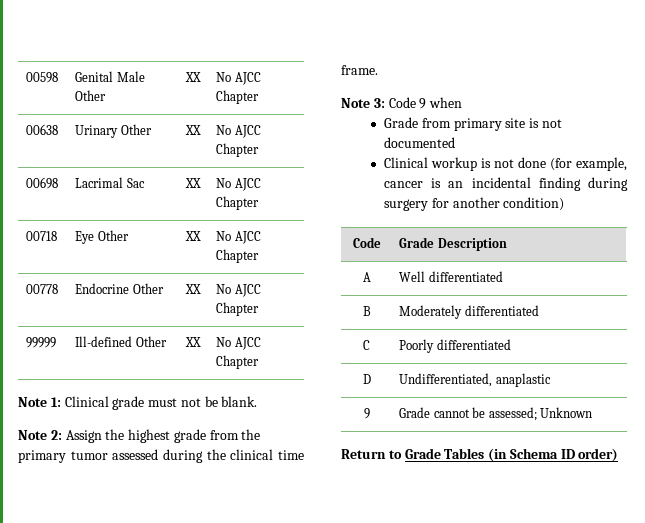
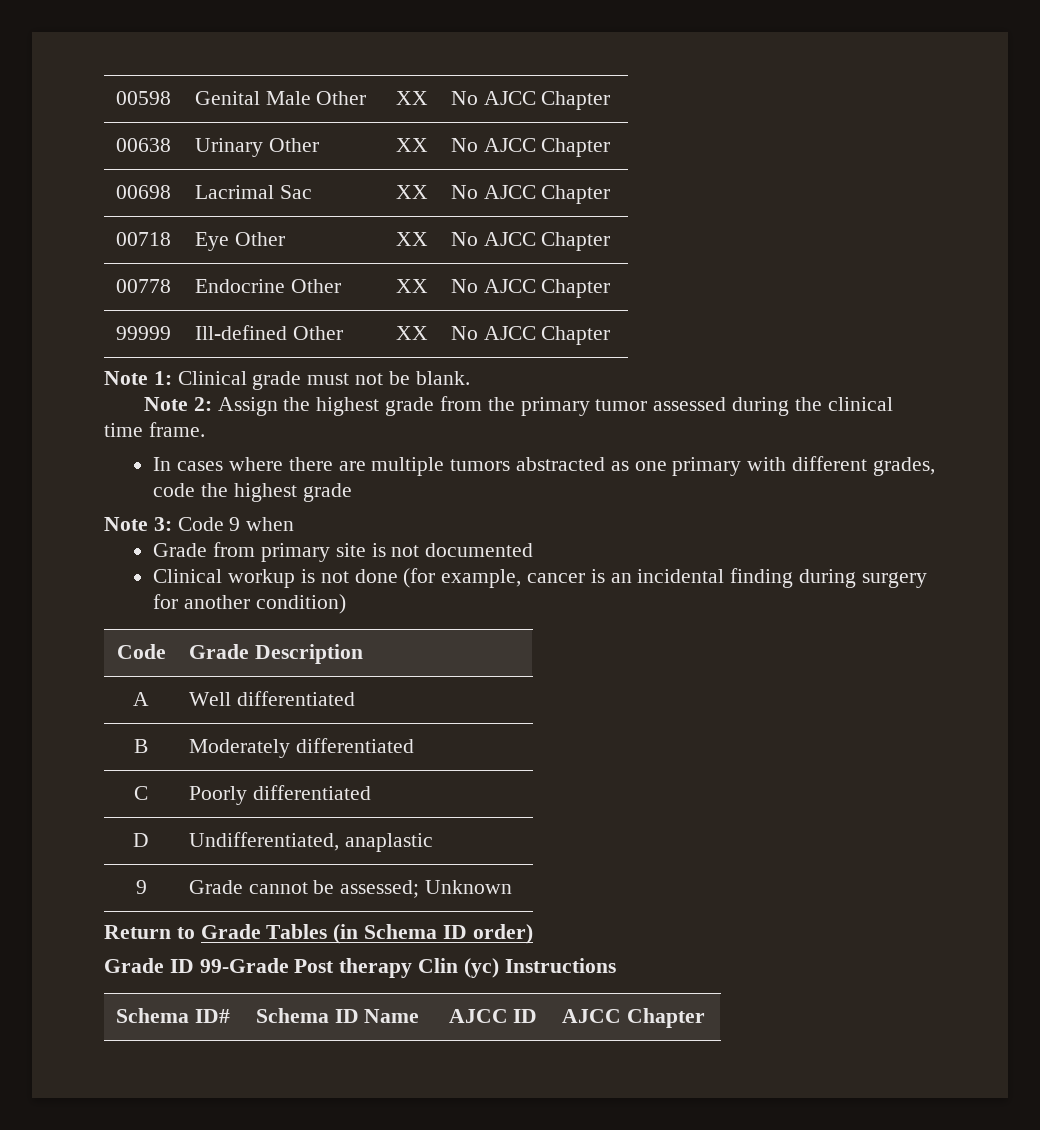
+ In cases where there are multiple tumors abstracted as one primary with different grades, code the highest grade
+ Grade ID 99-Grade Post therapy Clin (yc) Instructions
+ Schema ID# | Schema ID Name | AJCC ID | AJCC Chapter

